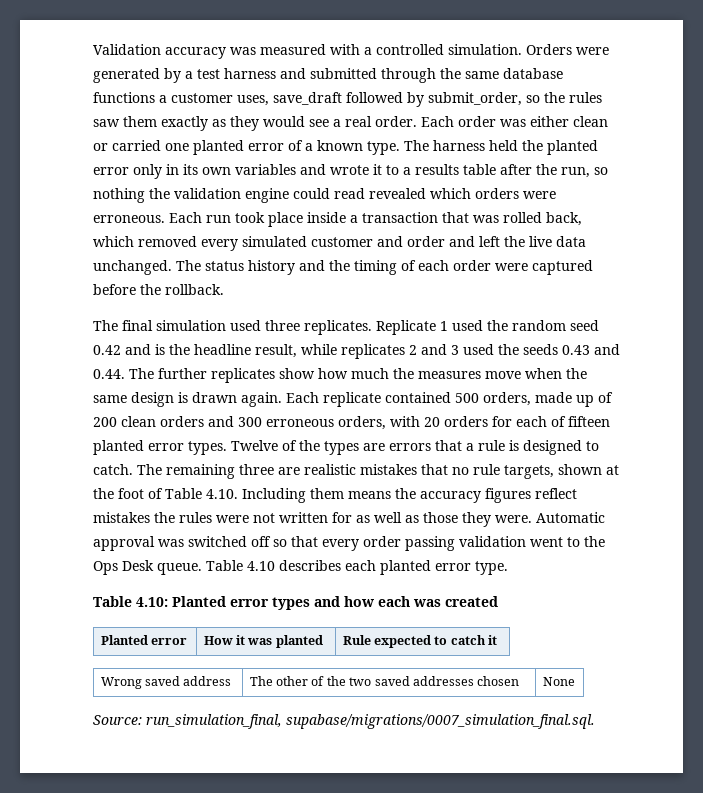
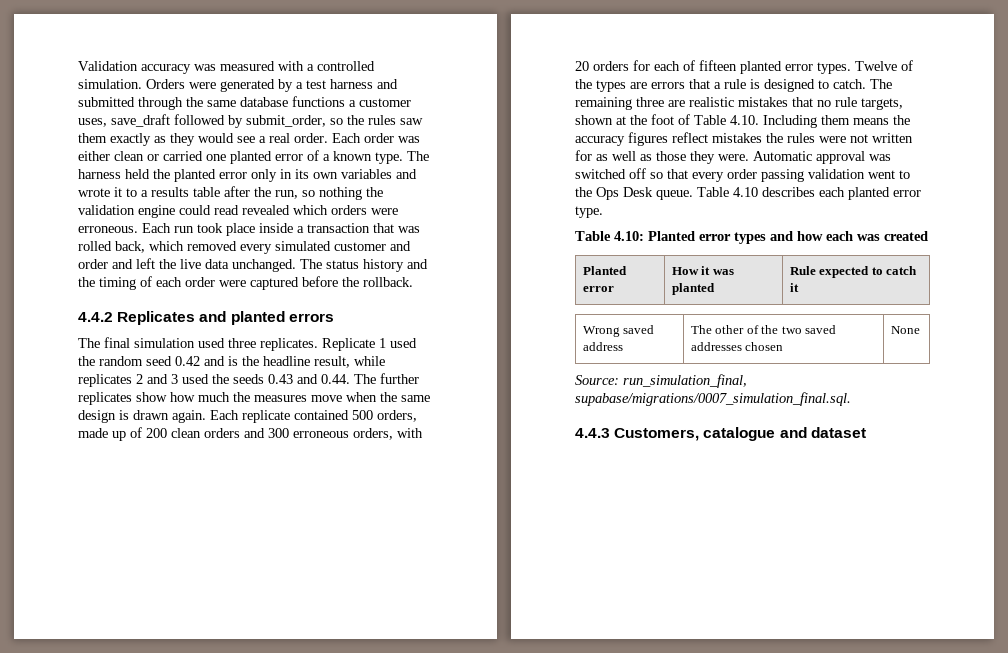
+ 4.4.2 Replicates and planted errors
+ 4.4.3 Customers, catalogue and dataset

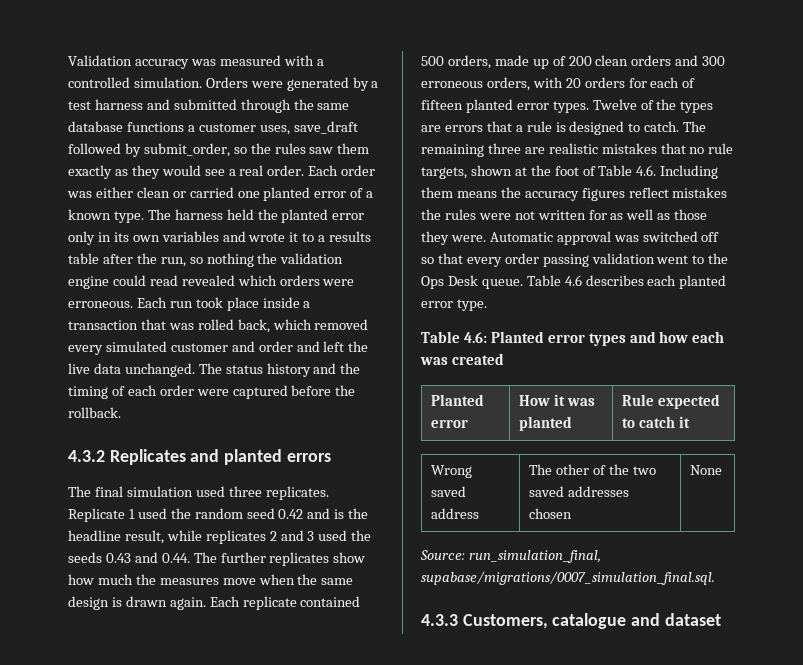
- 4.4.2 Replicates and planted errors
+ 4.3.2 Replicates and planted errors
- The remaining three are realistic mistakes that no rule targets, shown at the foot of Table 4.10. Including them means the accuracy figures reflect mistakes the rules were not written for as well as those they were.
+ The remaining three are realistic mistakes that no rule targets, shown at the foot of Table 4.6. Including them means the accuracy figures reflect mistakes the rules were not written for as well as those they were.
- Table 4.10 describes each planted error type.
+ Table 4.6 describes each planted error type.
- Table 4.10: Planted error types and how each was created
+ Table 4.6: Planted error types and how each was created
- 4.4.3 Customers, catalogue and dataset
+ 4.3.3 Customers, catalogue and dataset

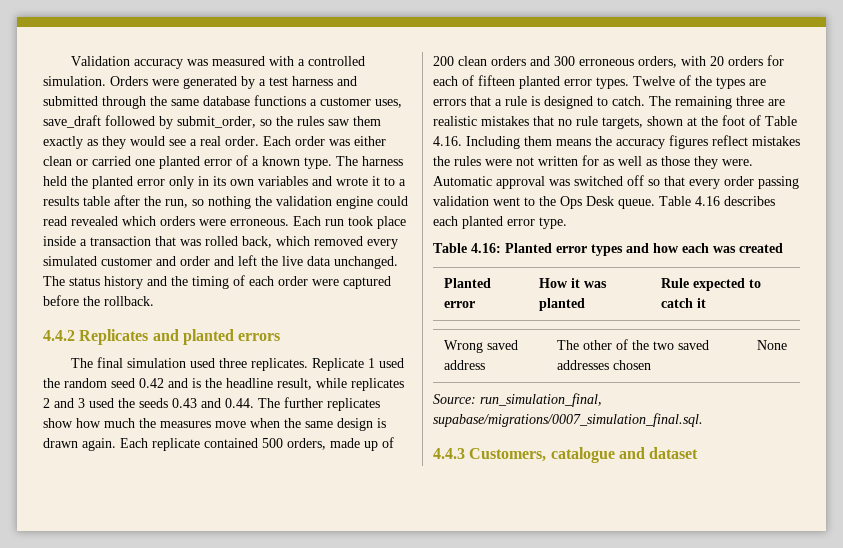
- 4.3.2 Replicates and planted errors
+ 4.4.2 Replicates and planted errors
- The remaining three are realistic mistakes that no rule targets, shown at the foot of Table 4.6. Including them means the accuracy figures reflect mistakes the rules were not written for as well as those they were.
+ The remaining three are realistic mistakes that no rule targets, shown at the foot of Table 4.16. Including them means the accuracy figures reflect mistakes the rules were not written for as well as those they were.
- Table 4.6 describes each planted error type.
+ Table 4.16 describes each planted error type.
- Table 4.6: Planted error types and how each was created
+ Table 4.16: Planted error types and how each was created
- 4.3.3 Customers, catalogue and dataset
+ 4.4.3 Customers, catalogue and dataset

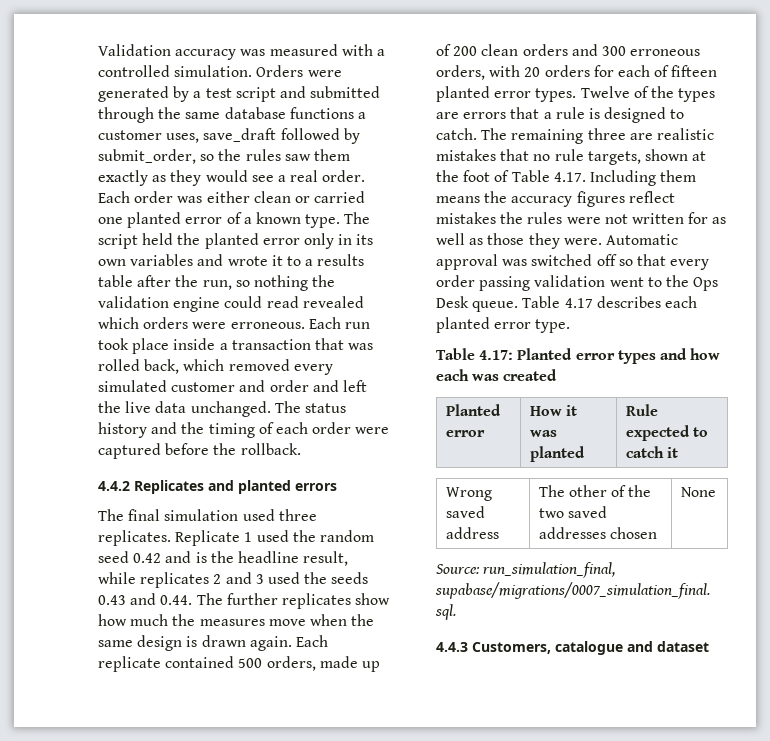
- Orders were generated by a test harness and submitted through the same database functions a customer uses, save_draft followed by submit_order, so the rules saw them exactly as they would see a real order.
+ Orders were generated by a test script and submitted through the same database functions a customer uses, save_draft followed by submit_order, so the rules saw them exactly as they would see a real order.
- The harness held the planted error only in its own variables and wrote it to a results table after the run, so nothing the validation engine could read revealed which orders were erroneous.
+ The script held the planted error only in its own variables and wrote it to a results table after the run, so nothing the validation engine could read revealed which orders were erroneous.
- The remaining three are realistic mistakes that no rule targets, shown at the foot of Table 4.16. Including them means the accuracy figures reflect mistakes the rules were not written for as well as those they were.
+ The remaining three are realistic mistakes that no rule targets, shown at the foot of Table 4.17. Including them means the accuracy figures reflect mistakes the rules were not written for as well as those they were.
- Table 4.16 describes each planted error type.
+ Table 4.17 describes each planted error type.
- Table 4.16: Planted error types and how each was created
+ Table 4.17: Planted error types and how each was created

